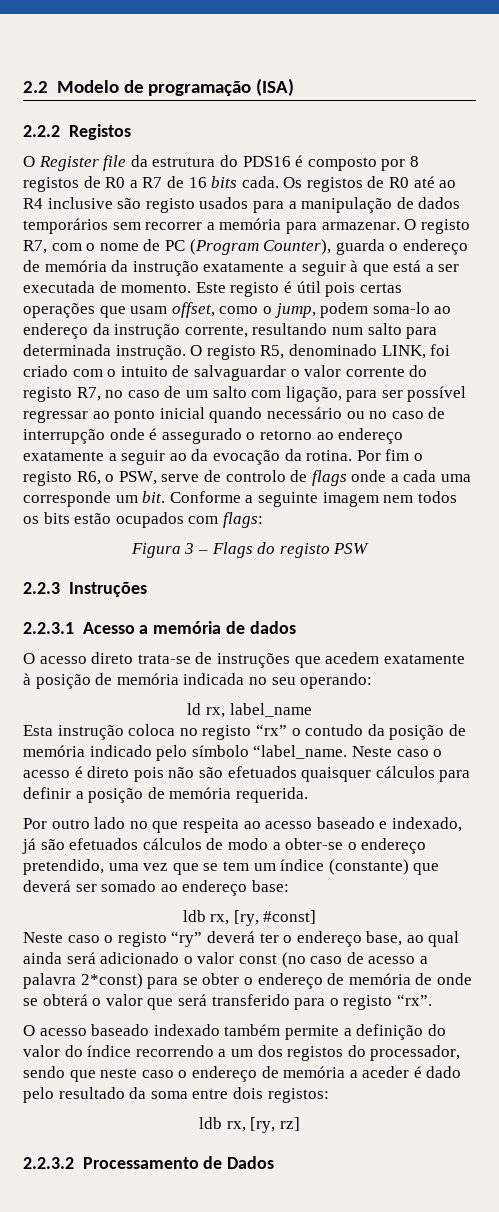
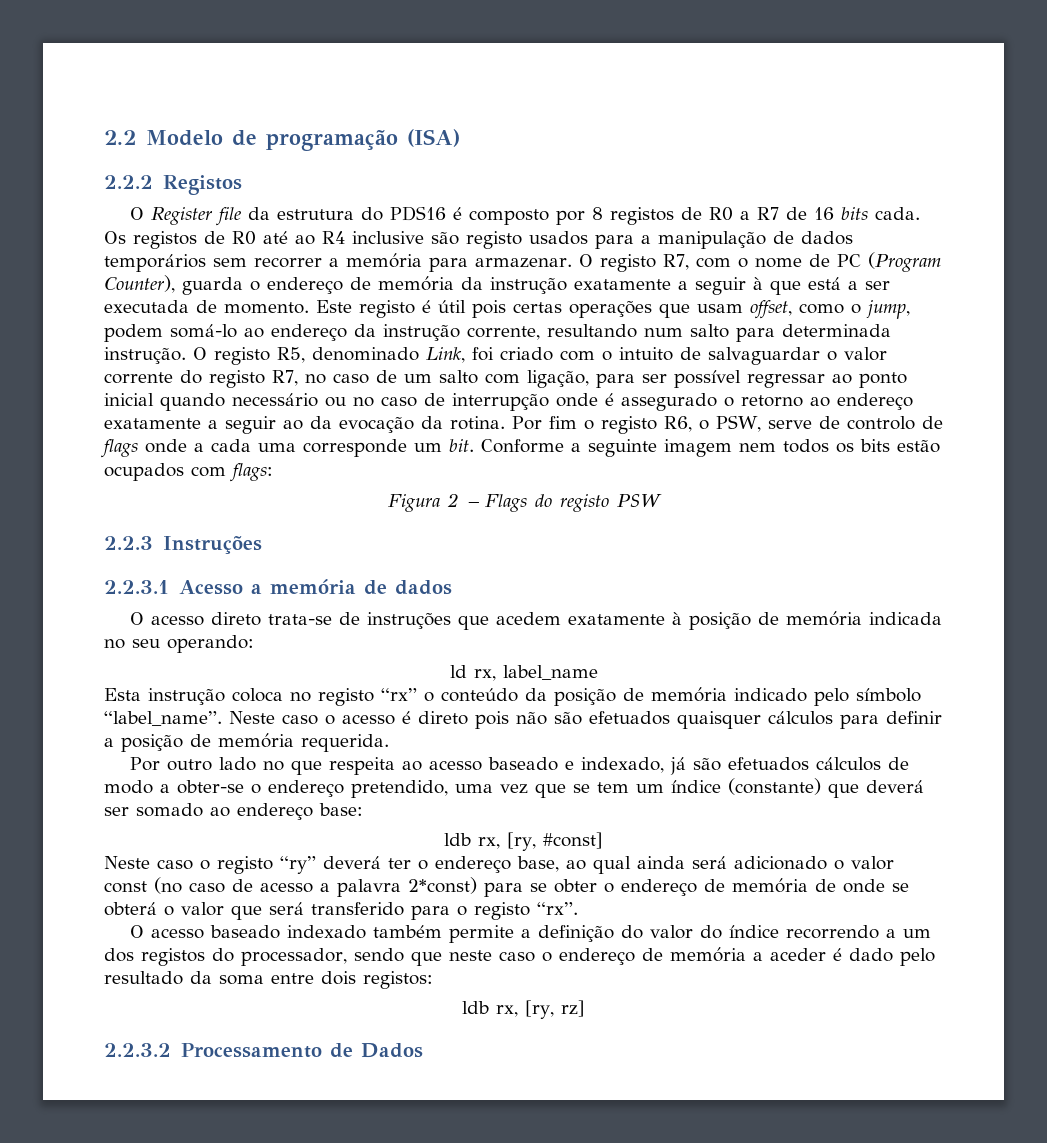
- Este registo é útil pois certas operações que usam offset, como o jump, podem soma-lo ao endereço da instrução corrente, resultando num salto para determinada instrução.
+ Este registo é útil pois certas operações que usam offset, como o jump, podem somá-lo ao endereço da instrução corrente, resultando num salto para determinada instrução.
- O registo R5, denominado LINK, foi criado com o intuito de salvaguardar o valor corrente do registo R7, no caso de um salto com ligação, para ser possível regressar ao ponto inicial quando necessário ou no caso de interrupção onde é assegurado o retorno ao endereço exatamente a seguir ao da evocação da rotina.
+ O registo R5, denominado Link, foi criado com o intuito de salvaguardar o valor corrente do registo R7, no caso de um salto com ligação, para ser possível regressar ao ponto inicial quando necessário ou no caso de interrupção onde é assegurado o retorno ao endereço exatamente a seguir ao da evocação da rotina.
- Figura 3 – Flags do registo PSW
+ Figura 2 – Flags do registo PSW
- Esta instrução coloca no registo “rx” o contudo da posição de memória indicado pelo símbolo “label_name.
+ Esta instrução coloca no registo “rx” o conteúdo da posição de memória indicado pelo símbolo “label_name”.

